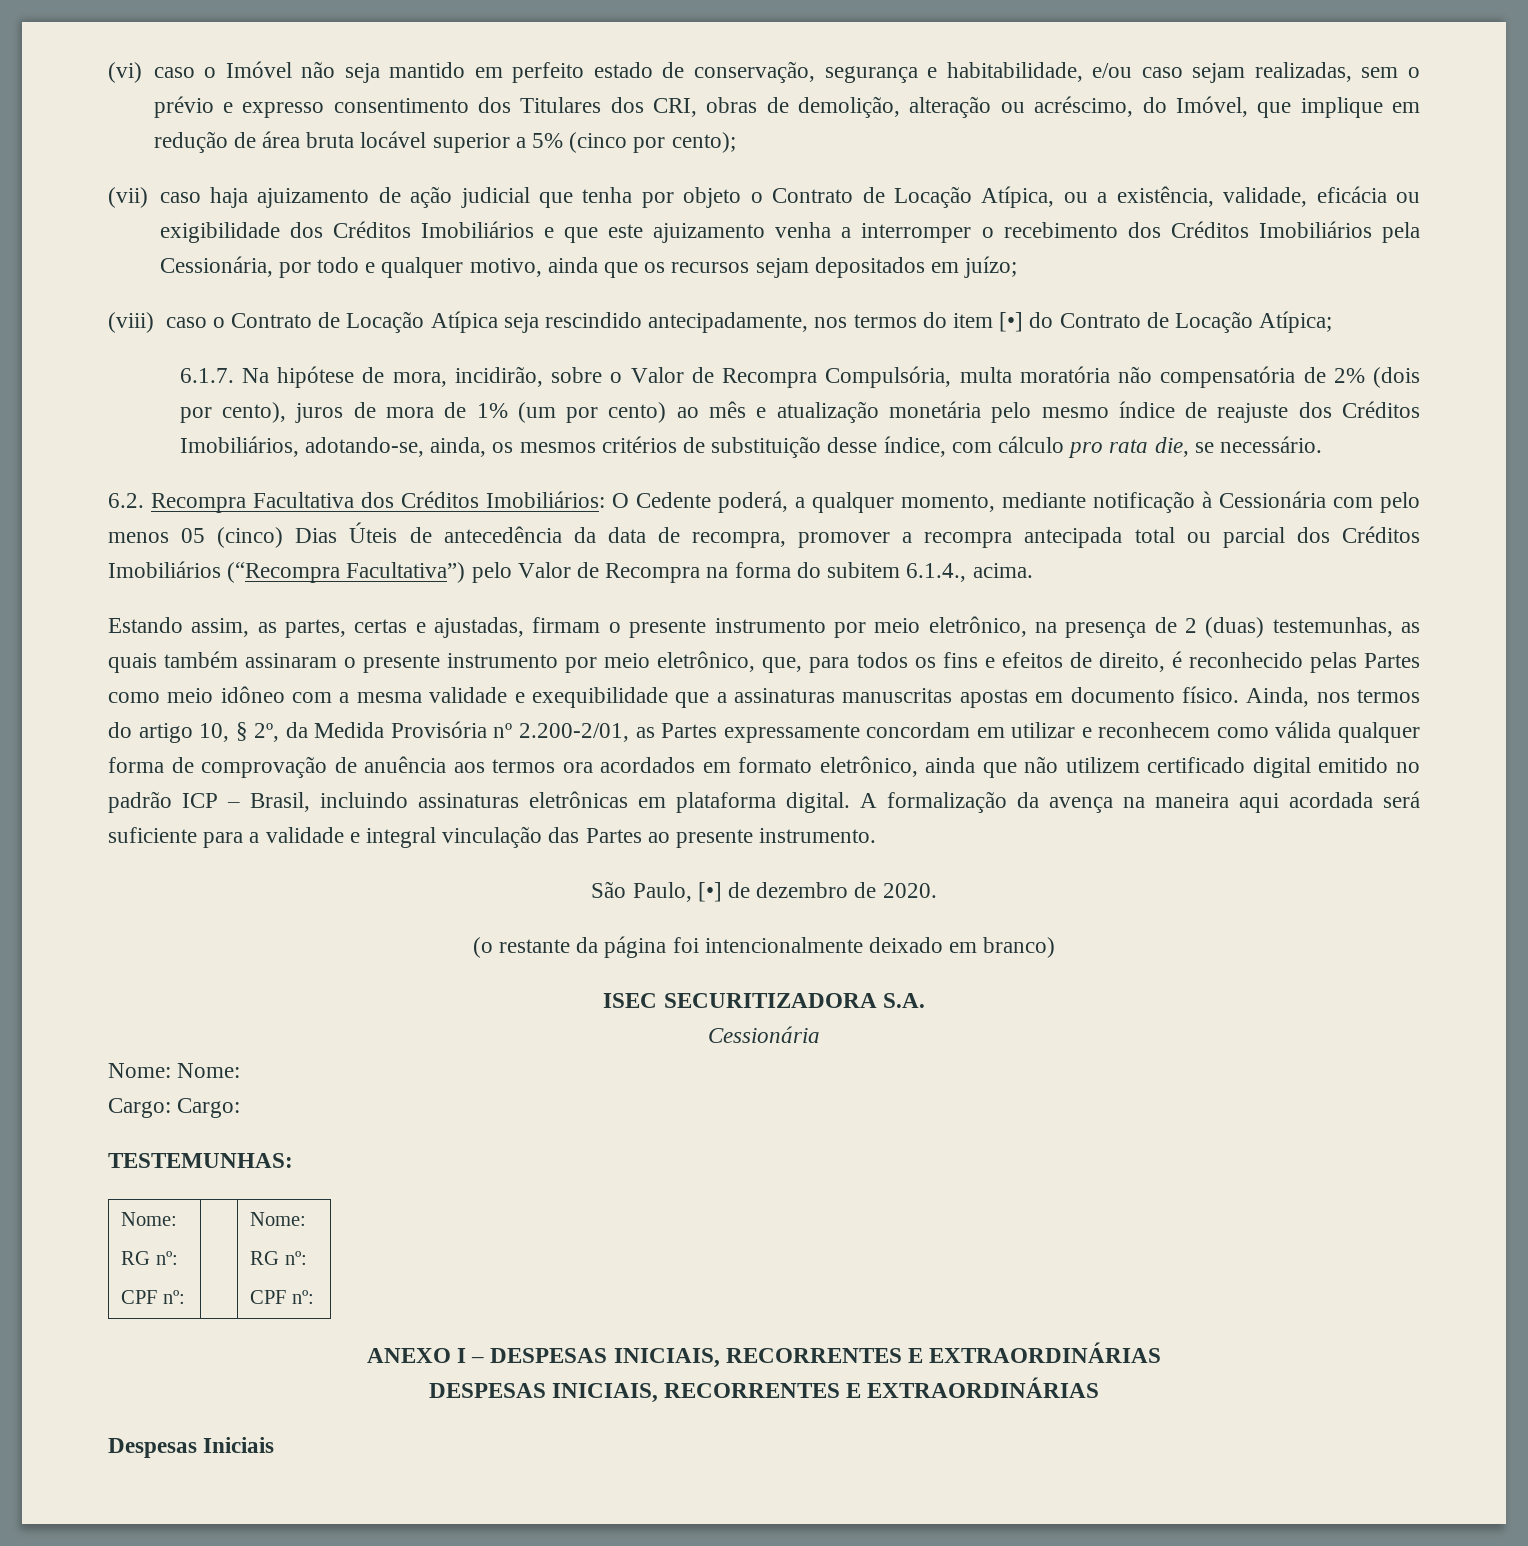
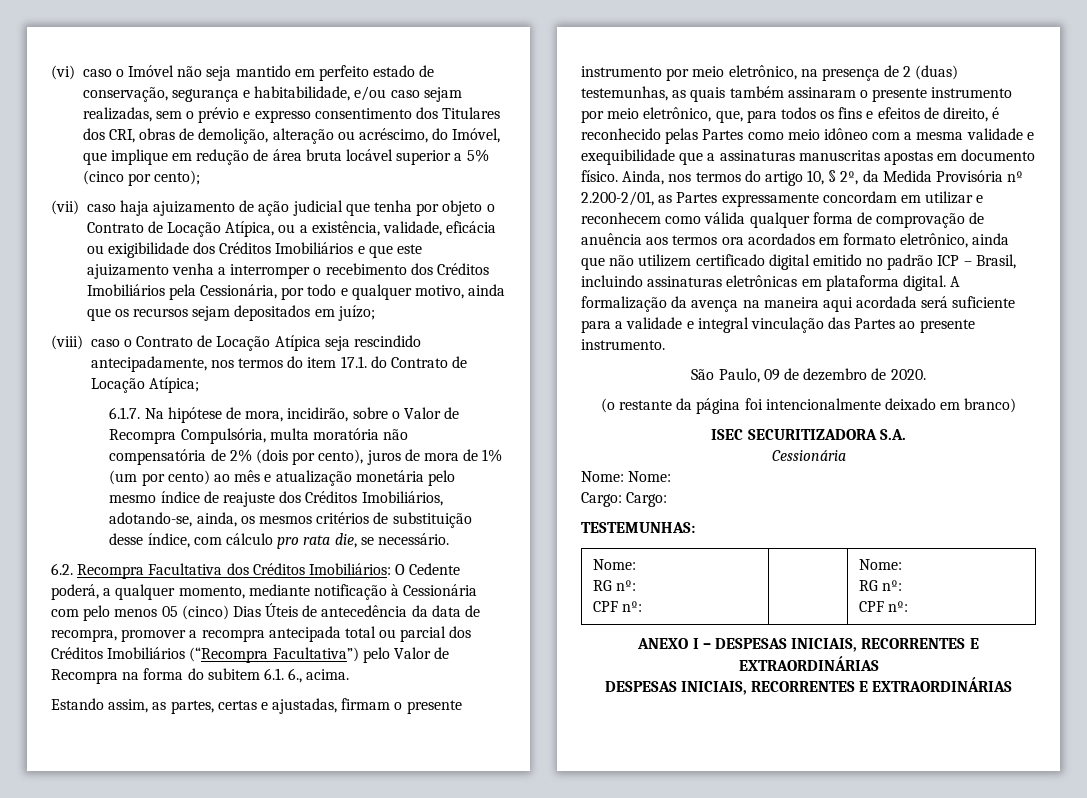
- (viii) caso o Contrato de Locação Atípica seja rescindido antecipadamente, nos termos do item [•] do Contrato de Locação Atípica;
+ (viii) caso o Contrato de Locação Atípica seja rescindido antecipadamente, nos termos do item 17.1. do Contrato de Locação Atípica;
- 6.2. Recompra Facultativa dos Créditos Imobiliários: O Cedente poderá, a qualquer momento, mediante notificação à Cessionária com pelo menos 05 (cinco) Dias Úteis de antecedência da data de recompra, promover a recompra antecipada total ou parcial dos Créditos Imobiliários (“Recompra Facultativa”) pelo Valor de Recompra na forma do subitem 6.1.4., acima.
+ 6.2. Recompra Facultativa dos Créditos Imobiliários: O Cedente poderá, a qualquer momento, mediante notificação à Cessionária com pelo menos 05 (cinco) Dias Úteis de antecedência da data de recompra, promover a recompra antecipada total ou parcial dos Créditos Imobiliários (“Recompra Facultativa”) pelo Valor de Recompra na forma do subitem 6.1. 6., acima.
- São Paulo, [•] de dezembro de 2020.
+ São Paulo, 09 de dezembro de 2020.
- Despesas Iniciais

